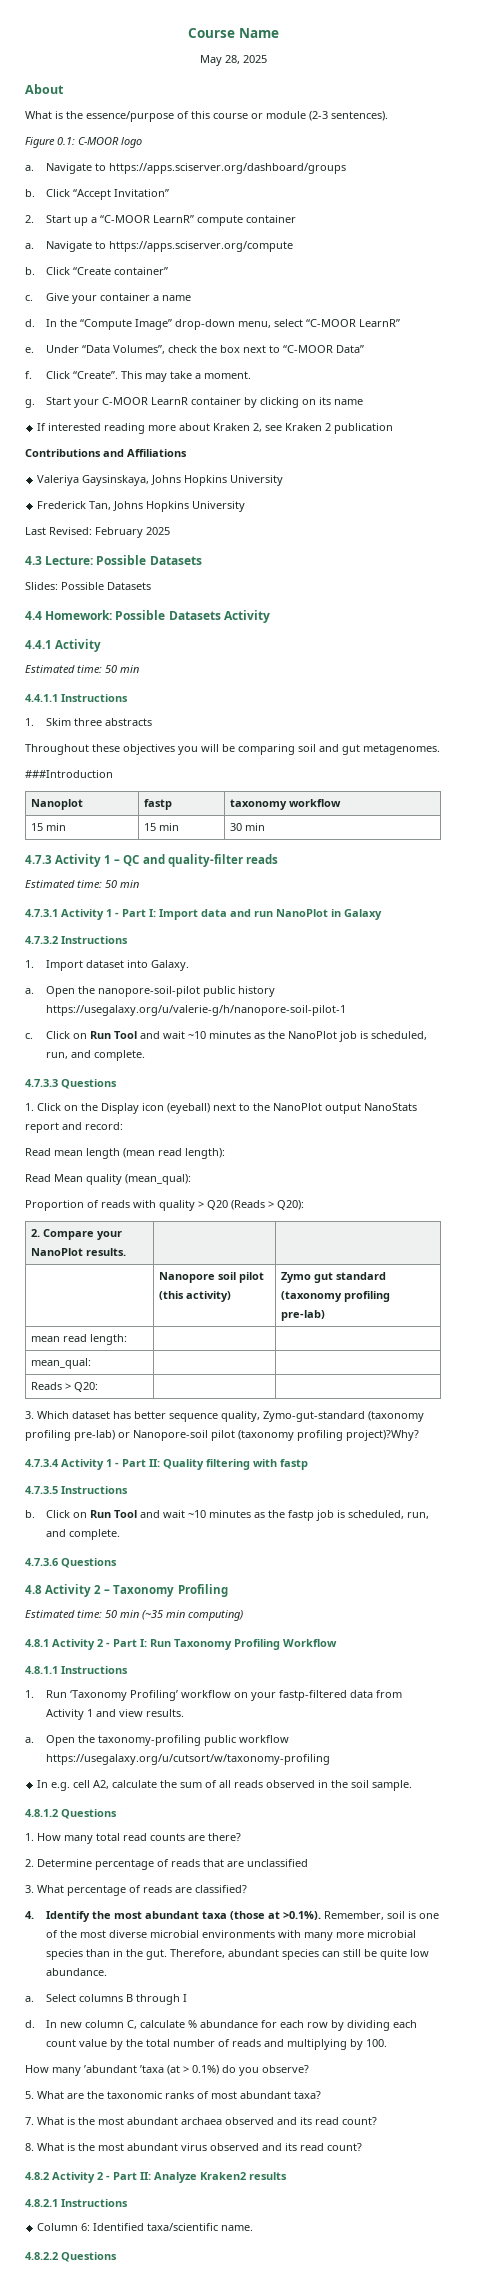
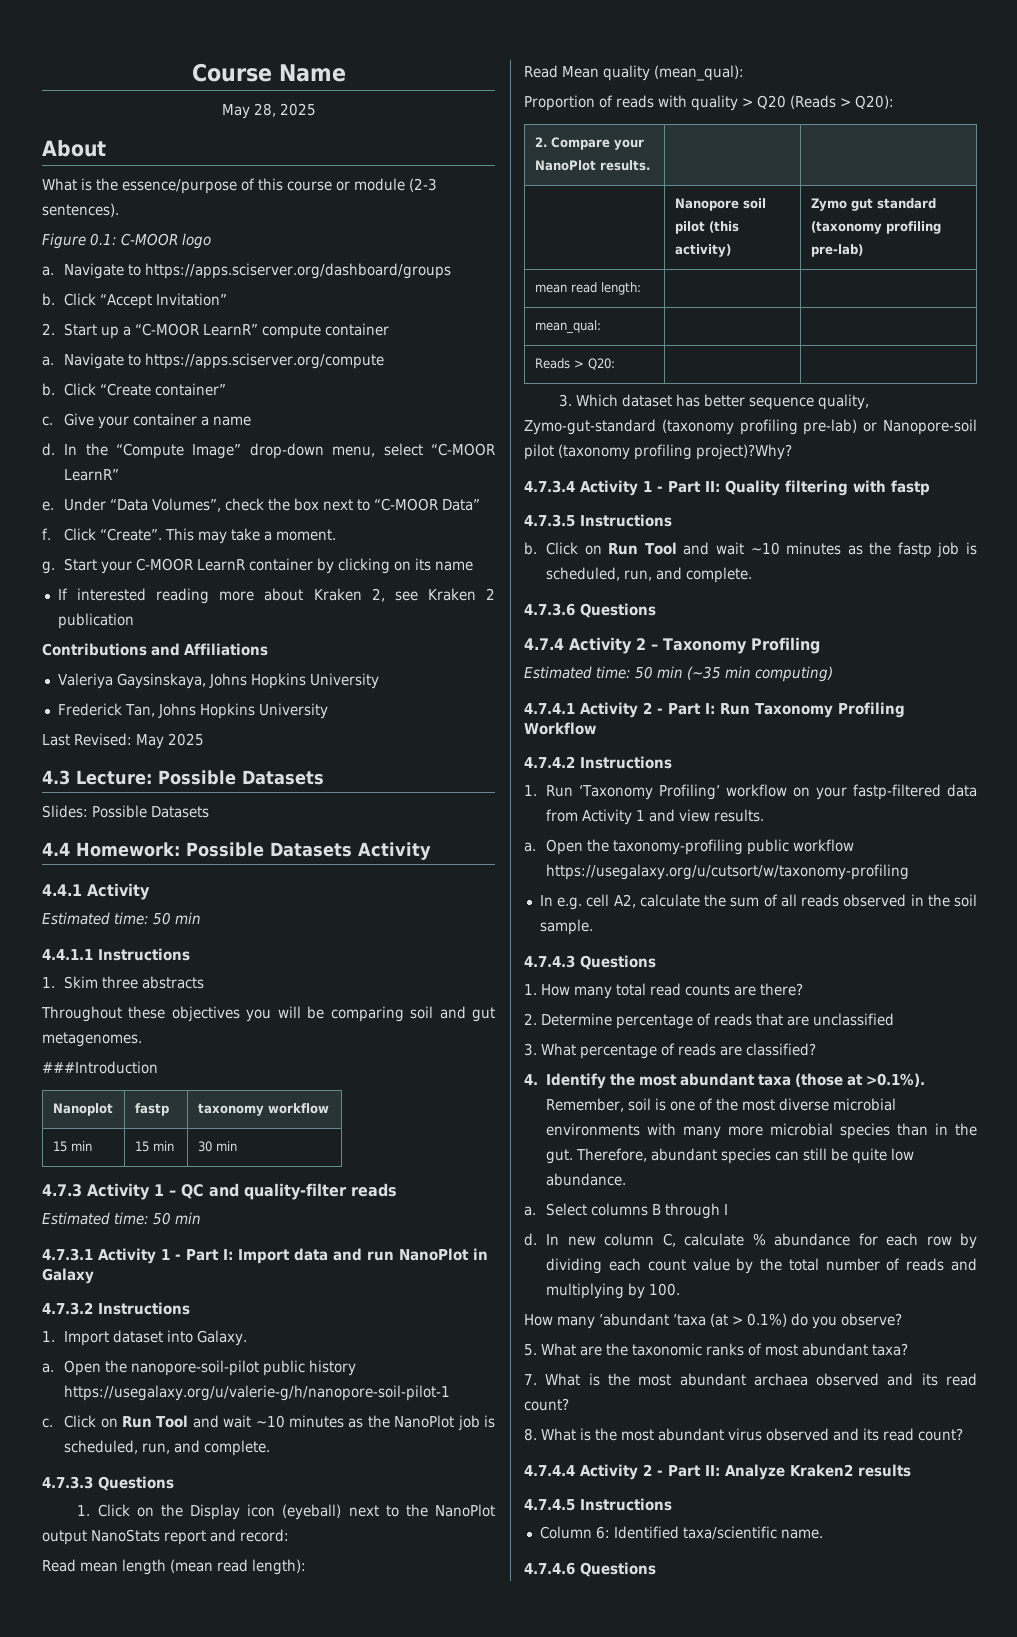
- Last Revised: February 2025
+ Last Revised: May 2025
- 4.8 Activity 2 – Taxonomy Profiling
+ 4.7.4 Activity 2 – Taxonomy Profiling
- 4.8.1 Activity 2 - Part I: Run Taxonomy Profiling Workflow
+ 4.7.4.1 Activity 2 - Part I: Run Taxonomy Profiling Workflow
- 4.8.1.1 Instructions
+ 4.7.4.2 Instructions
- 4.8.1.2 Questions
+ 4.7.4.3 Questions
- 4.8.2 Activity 2 - Part II: Analyze Kraken2 results
+ 4.7.4.4 Activity 2 - Part II: Analyze Kraken2 results
- 4.8.2.1 Instructions
+ 4.7.4.5 Instructions
- 4.8.2.2 Questions
+ 4.7.4.6 Questions

